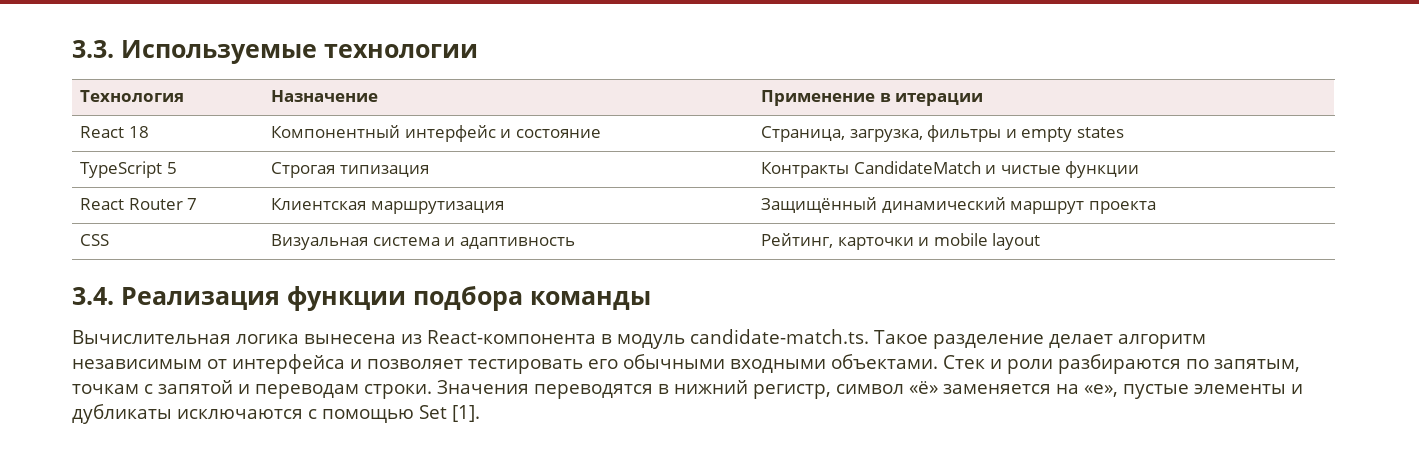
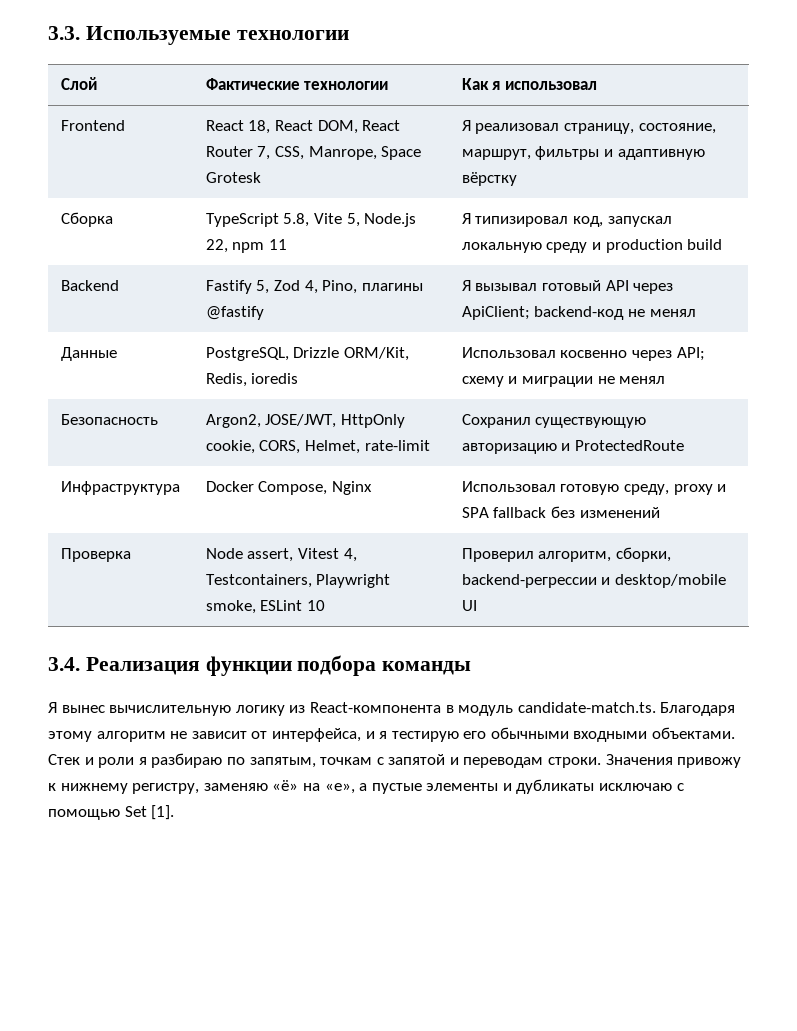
- Технология | Назначение | Применение в итерации
- React 18 | Компонентный интерфейс и состояние | Страница, загрузка, фильтры и empty states
- TypeScript 5 | Строгая типизация | Контракты CandidateMatch и чистые функции
- React Router 7 | Клиентская маршрутизация | Защищённый динамический маршрут проекта
- CSS | Визуальная система и адаптивность | Рейтинг, карточки и mobile layout
+ Слой | Фактические технологии | Как я использовал
+ Frontend | React 18, React DOM, React Router 7, CSS, Manrope, Space Grotesk | Я реализовал страницу, состояние, маршрут, фильтры и адаптивную вёрстку
+ Сборка | TypeScript 5.8, Vite 5, Node.js 22, npm 11 | Я типизировал код, запускал локальную среду и production build
+ Backend | Fastify 5, Zod 4, Pino, плагины @fastify | Я вызывал готовый API через ApiClient; backend-код не менял
+ Данные | PostgreSQL, Drizzle ORM/Kit, Redis, ioredis | Использовал косвенно через API; схему и миграции не менял
+ Безопасность | Argon2, JOSE/JWT, HttpOnly cookie, CORS, Helmet, rate-limit | Сохранил существующую авторизацию и ProtectedRoute
+ Инфраструктура | Docker Compose, Nginx | Использовал готовую среду, proxy и SPA fallback без изменений
+ Проверка | Node assert, Vitest 4, Testcontainers, Playwright smoke, ESLint 10 | Проверил алгоритм, сборки, backend-регрессии и desktop/mobile UI
- Вычислительная логика вынесена из React-компонента в модуль candidate-match.ts. Такое разделение делает алгоритм независимым от интерфейса и позволяет тестировать его обычными входными объектами.
+ Я вынес вычислительную логику из React-компонента в модуль candidate-match.ts. Благодаря этому алгоритм не зависит от интерфейса, и я тестирую его обычными входными объектами.
- Стек и роли разбираются по запятым, точкам с запятой и переводам строки.
+ Стек и роли я разбираю по запятым, точкам с запятой и переводам строки.
- Значения переводятся в нижний регистр, символ «ё» заменяется на «е», пустые элементы и дубликаты исключаются с помощью Set [1].
+ Значения привожу к нижнему регистру, заменяю «ё» на «е», а пустые элементы и дубликаты исключаю с помощью Set [1].

